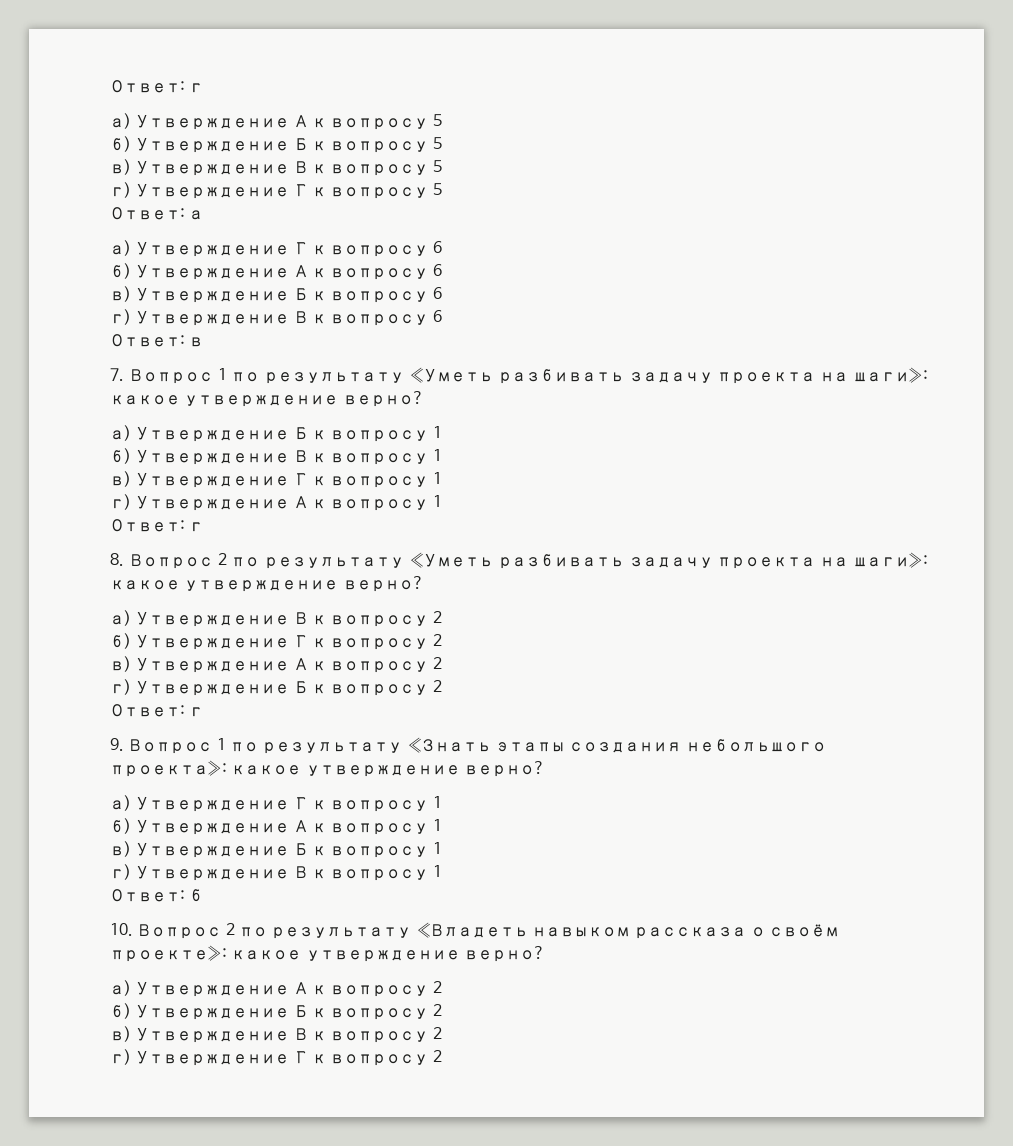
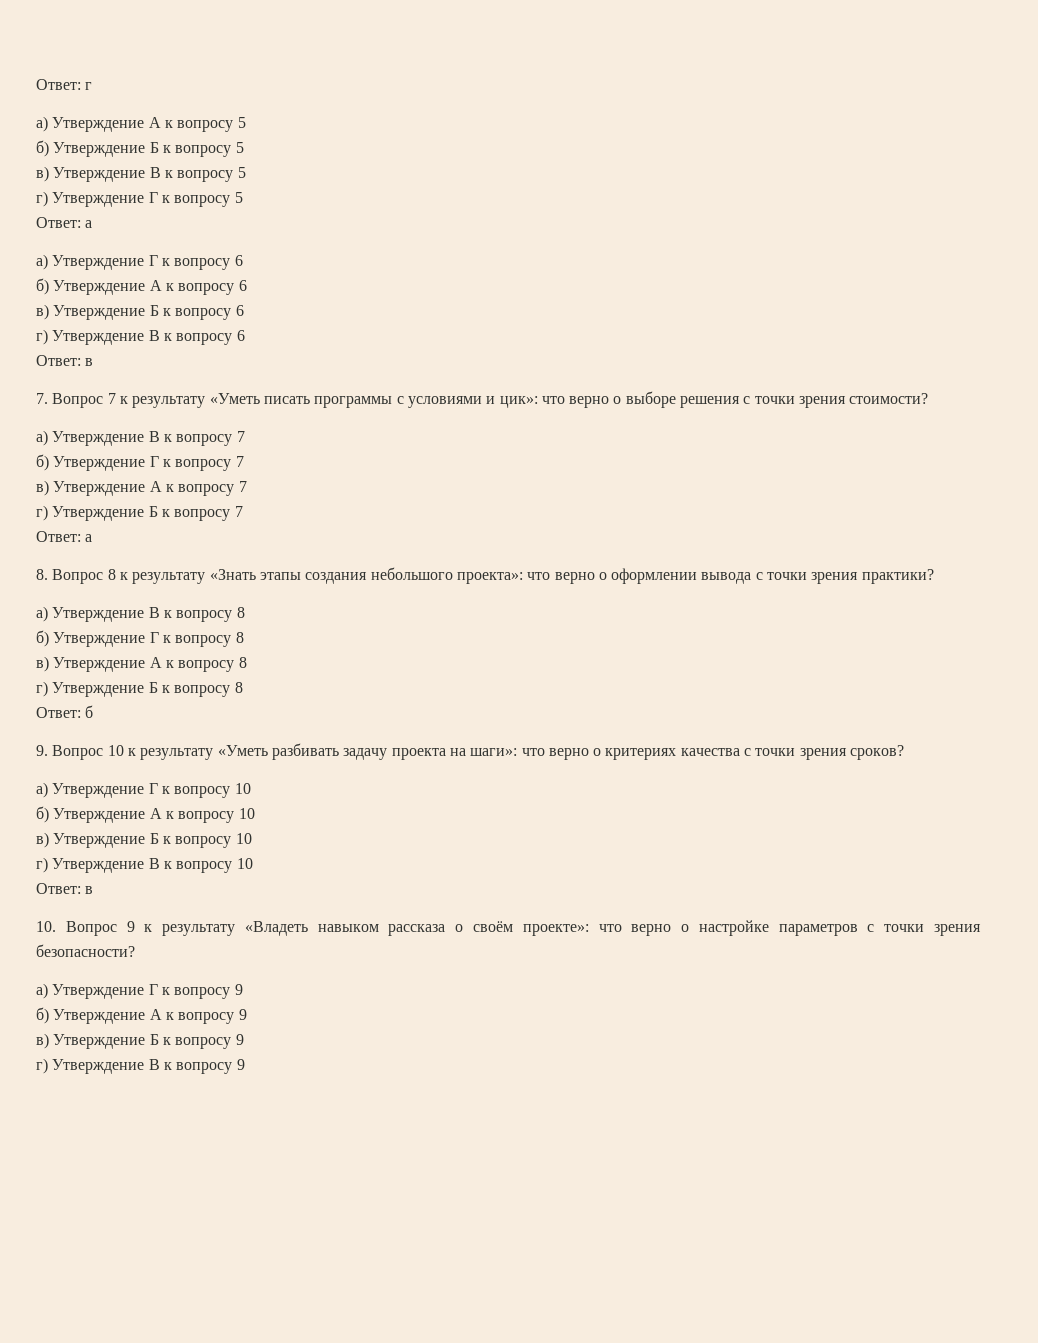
- 7. Вопрос 1 по результату «Уметь разбивать задачу проекта на шаги»: какое утверждение верно?
- а) Утверждение Б к вопросу 1
- б) Утверждение В к вопросу 1
- в) Утверждение Г к вопросу 1
- г) Утверждение А к вопросу 1
- Ответ: г
- 8. Вопрос 2 по результату «Уметь разбивать задачу проекта на шаги»: какое утверждение верно?
- а) Утверждение В к вопросу 2
- б) Утверждение Г к вопросу 2
- в) Утверждение А к вопросу 2
- г) Утверждение Б к вопросу 2
- Ответ: г
- 9. Вопрос 1 по результату «Знать этапы создания небольшого проекта»: какое утверждение верно?
- а) Утверждение Г к вопросу 1
- б) Утверждение А к вопросу 1
- в) Утверждение Б к вопросу 1
- г) Утверждение В к вопросу 1
+ 7. Вопрос 7 к результату «Уметь писать программы с условиями и цик»: что верно о выборе решения с точки зрения стоимости?
+ а) Утверждение В к вопросу 7
+ б) Утверждение Г к вопросу 7
+ в) Утверждение А к вопросу 7
+ г) Утверждение Б к вопросу 7
+ Ответ: а
+ 8. Вопрос 8 к результату «Знать этапы создания небольшого проекта»: что верно о оформлении вывода с точки зрения практики?
+ а) Утверждение В к вопросу 8
+ б) Утверждение Г к вопросу 8
+ в) Утверждение А к вопросу 8
+ г) Утверждение Б к вопросу 8
  Ответ: б
+ 9. Вопрос 10 к результату «Уметь разбивать задачу проекта на шаги»: что верно о критериях качества с точки зрения сроков?
+ а) Утверждение Г к вопросу 10
+ б) Утверждение А к вопросу 10
+ в) Утверждение Б к вопросу 10
+ г) Утверждение В к вопросу 10
+ Ответ: в
- 10. Вопрос 2 по результату «Владеть навыком рассказа о своём проекте»: какое утверждение верно?
- а) Утверждение А к вопросу 2
- б) Утверждение Б к вопросу 2
- в) Утверждение В к вопросу 2
- г) Утверждение Г к вопросу 2
+ 10. Вопрос 9 к результату «Владеть навыком рассказа о своём проекте»: что верно о настройке параметров с точки зрения безопасности?
+ а) Утверждение Г к вопросу 9
+ б) Утверждение А к вопросу 9
+ в) Утверждение Б к вопросу 9
+ г) Утверждение В к вопросу 9

